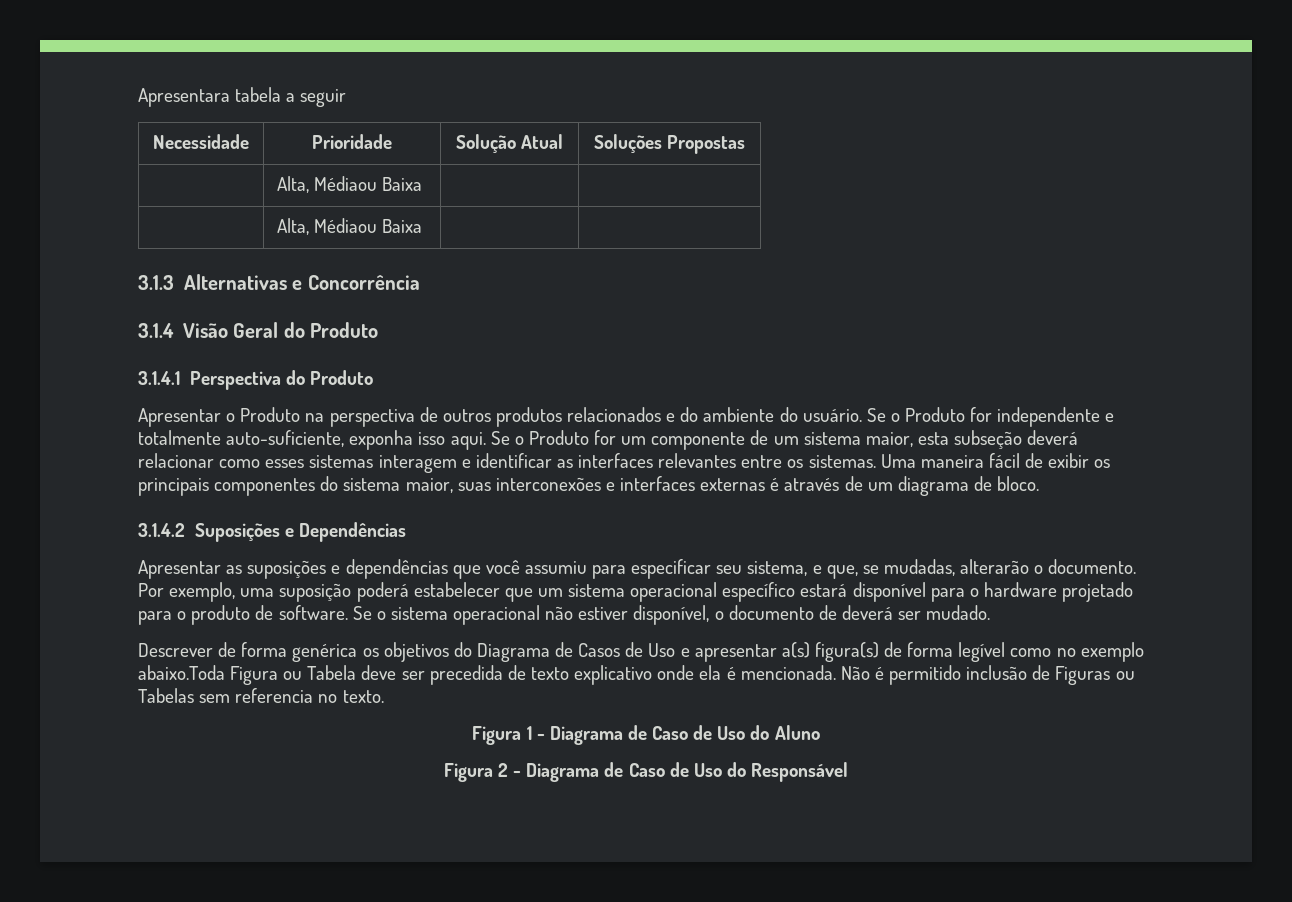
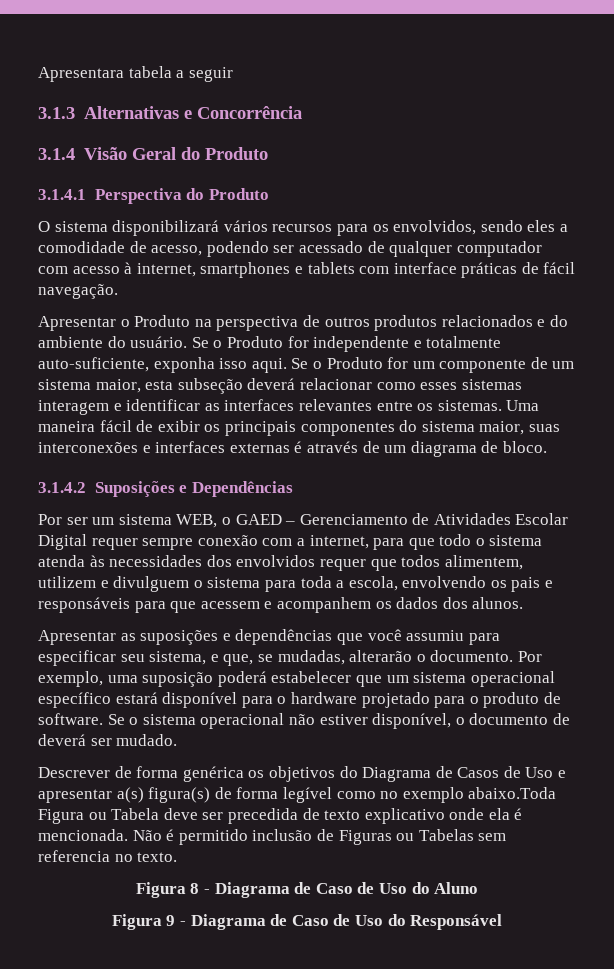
- Necessidade | Prioridade | Solução Atual | Soluções Propostas
- | Alta, Médiaou Baixa | |
- | Alta, Médiaou Baixa | |
+ O sistema disponibilizará vários recursos para os envolvidos, sendo eles a comodidade de acesso, podendo ser acessado de qualquer computador com acesso à internet, smartphones e tablets com interface práticas de fácil navegação.
+ Por ser um sistema WEB, o GAED – Gerenciamento de Atividades Escolar Digital requer sempre conexão com a internet, para que todo o sistema atenda às necessidades dos envolvidos requer que todos alimentem, utilizem e divulguem o sistema para toda a escola, envolvendo os pais e responsáveis para que acessem e acompanhem os dados dos alunos.
- Figura 1 - Diagrama de Caso de Uso do Aluno
+ Figura 8 - Diagrama de Caso de Uso do Aluno
- Figura 2 - Diagrama de Caso de Uso do Responsável
+ Figura 9 - Diagrama de Caso de Uso do Responsável

